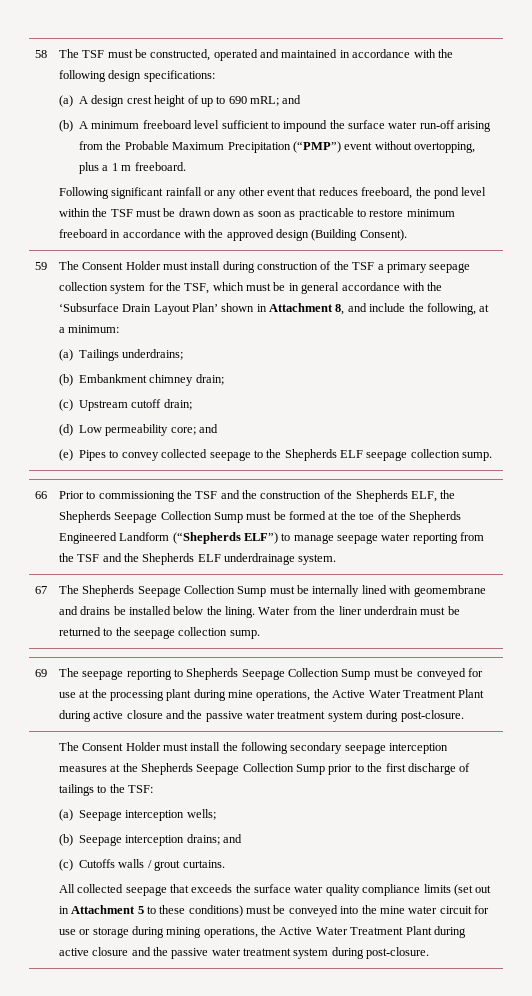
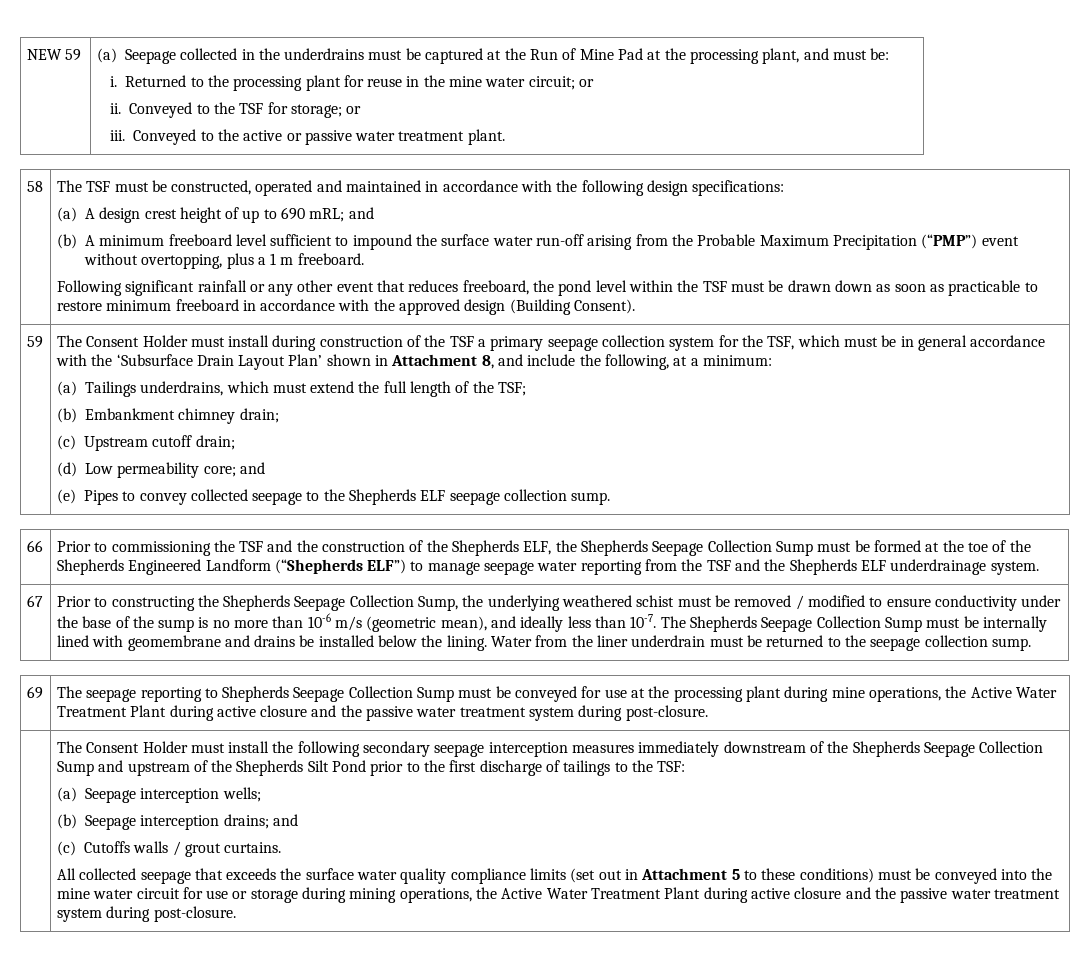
+ NEW 59 | (a) Seepage collected in the underdrains must be captured at the Run of Mine Pad at the processing plant, and must be:
+ i. Returned to the processing plant for reuse in the mine water circuit; or
+ ii. Conveyed to the TSF for storage; or
+ iii. Conveyed to the active or passive water treatment plant.
- (a) Tailings underdrains;
+ (a) Tailings underdrains, which must extend the full length of the TSF;
+ Prior to constructing the Shepherds Seepage Collection Sump, the underlying weathered schist must be removed / modified to ensure conductivity under the base of the sump is no more than 10-6 m/s (geometric mean), and ideally less than 10-7.
- The Consent Holder must install the following secondary seepage interception measures at the Shepherds Seepage Collection Sump prior to the first discharge of tailings to the TSF:
+ The Consent Holder must install the following secondary seepage interception measures immediately downstream of the Shepherds Seepage Collection Sump and upstream of the Shepherds Silt Pond prior to the first discharge of tailings to the TSF:

